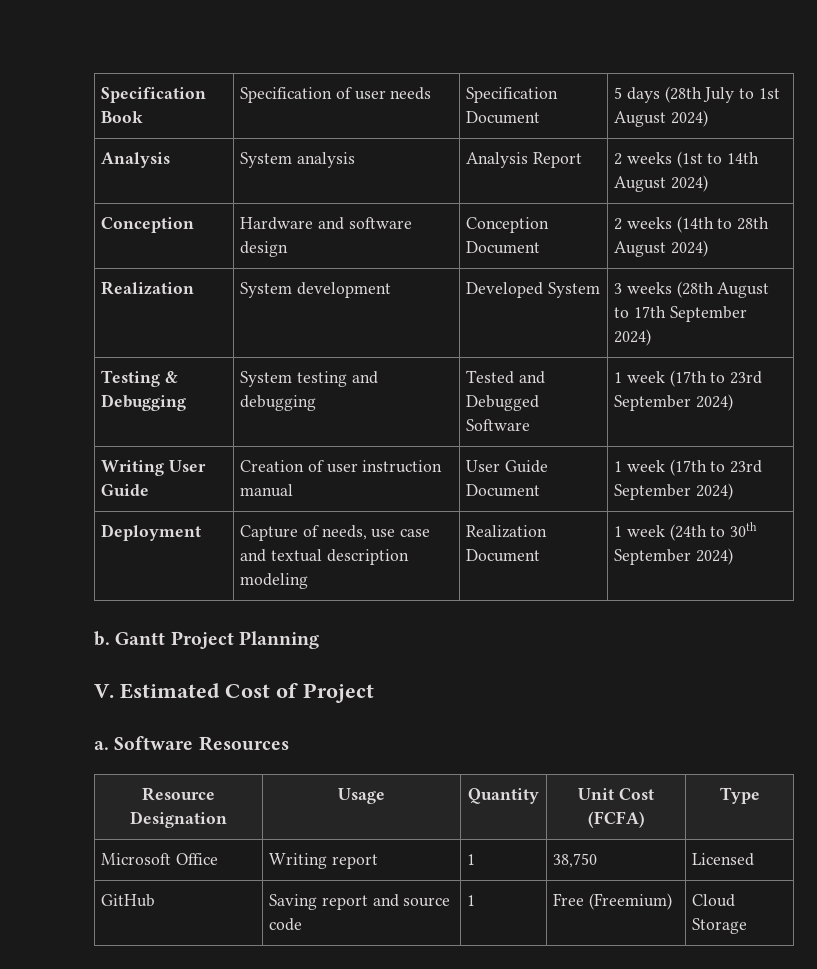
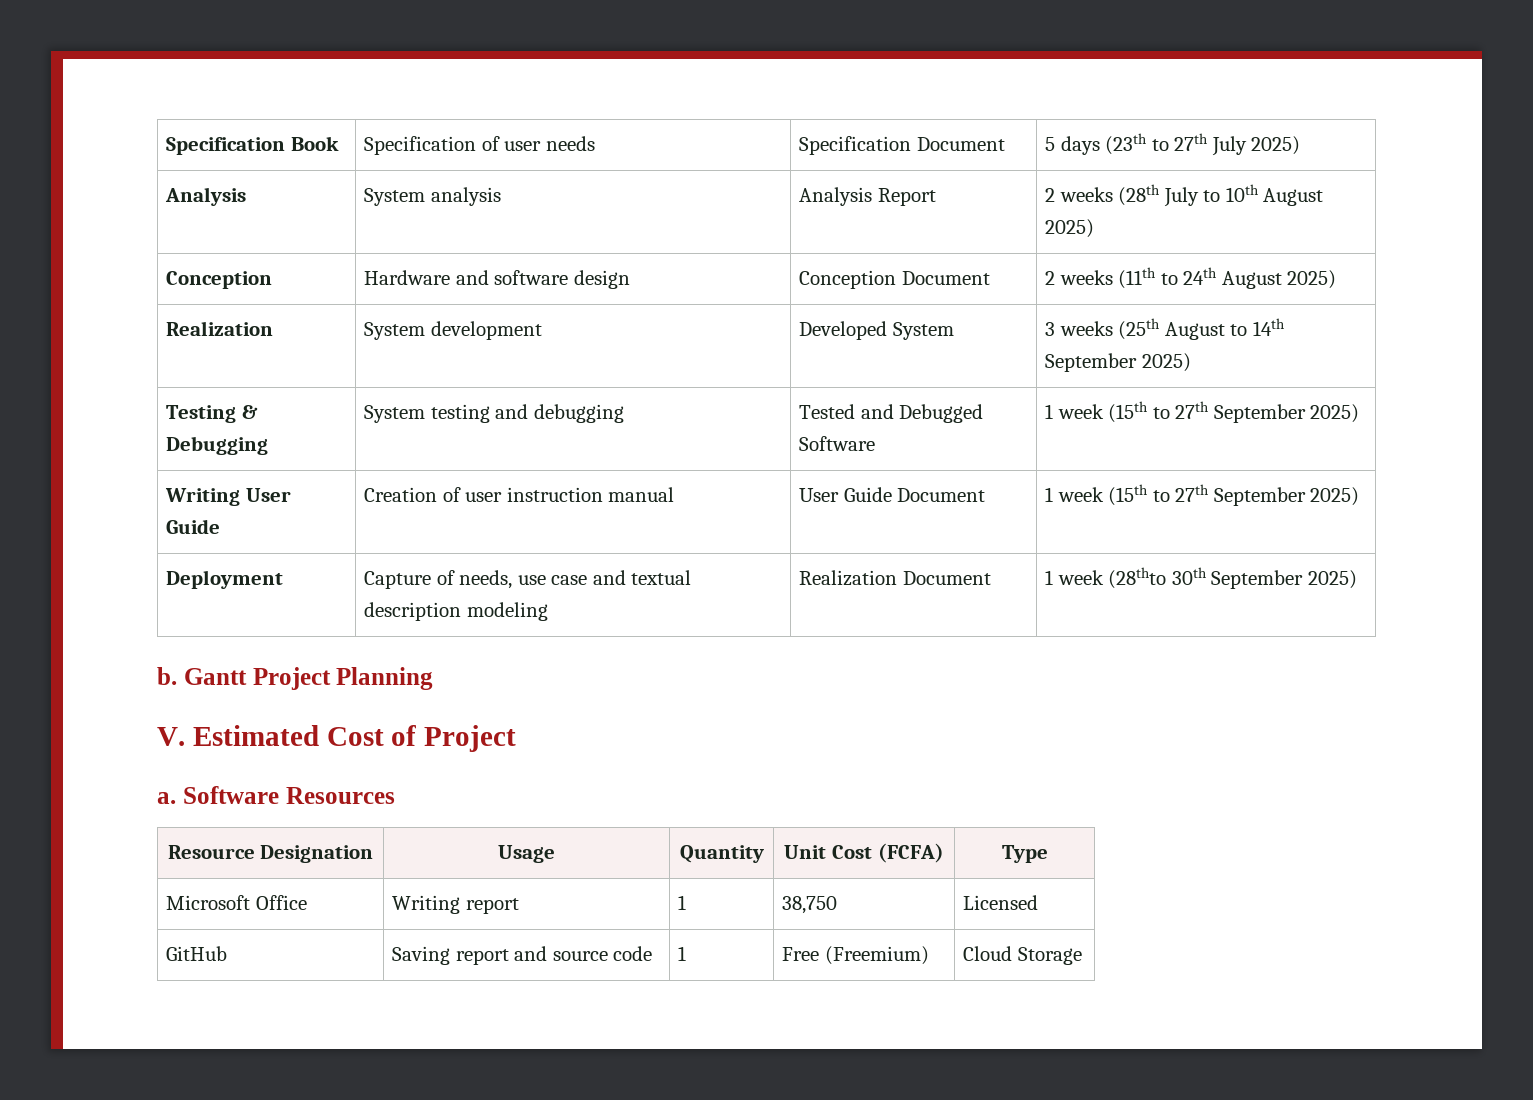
- Specification Book | Specification of user needs | Specification Document | 5 days (28th July to 1st August 2024)
+ Specification Book | Specification of user needs | Specification Document | 5 days (23th to 27th July 2025)
- Analysis | System analysis | Analysis Report | 2 weeks (1st to 14th August 2024)
+ Analysis | System analysis | Analysis Report | 2 weeks (28th July to 10th August 2025)
- Conception | Hardware and software design | Conception Document | 2 weeks (14th to 28th August 2024)
+ Conception | Hardware and software design | Conception Document | 2 weeks (11th to 24th August 2025)
- Realization | System development | Developed System | 3 weeks (28th August to 17th September 2024)
+ Realization | System development | Developed System | 3 weeks (25th August to 14th September 2025)
- Testing & Debugging | System testing and debugging | Tested and Debugged Software | 1 week (17th to 23rd September 2024)
+ Testing & Debugging | System testing and debugging | Tested and Debugged Software | 1 week (15th to 27th September 2025)
- Writing User Guide | Creation of user instruction manual | User Guide Document | 1 week (17th to 23rd September 2024)
+ Writing User Guide | Creation of user instruction manual | User Guide Document | 1 week (15th to 27th September 2025)
- Deployment | Capture of needs, use case and textual description modeling | Realization Document | 1 week (24th to 30th September 2024)
+ Deployment | Capture of needs, use case and textual description modeling | Realization Document | 1 week (28thto 30th September 2025)

